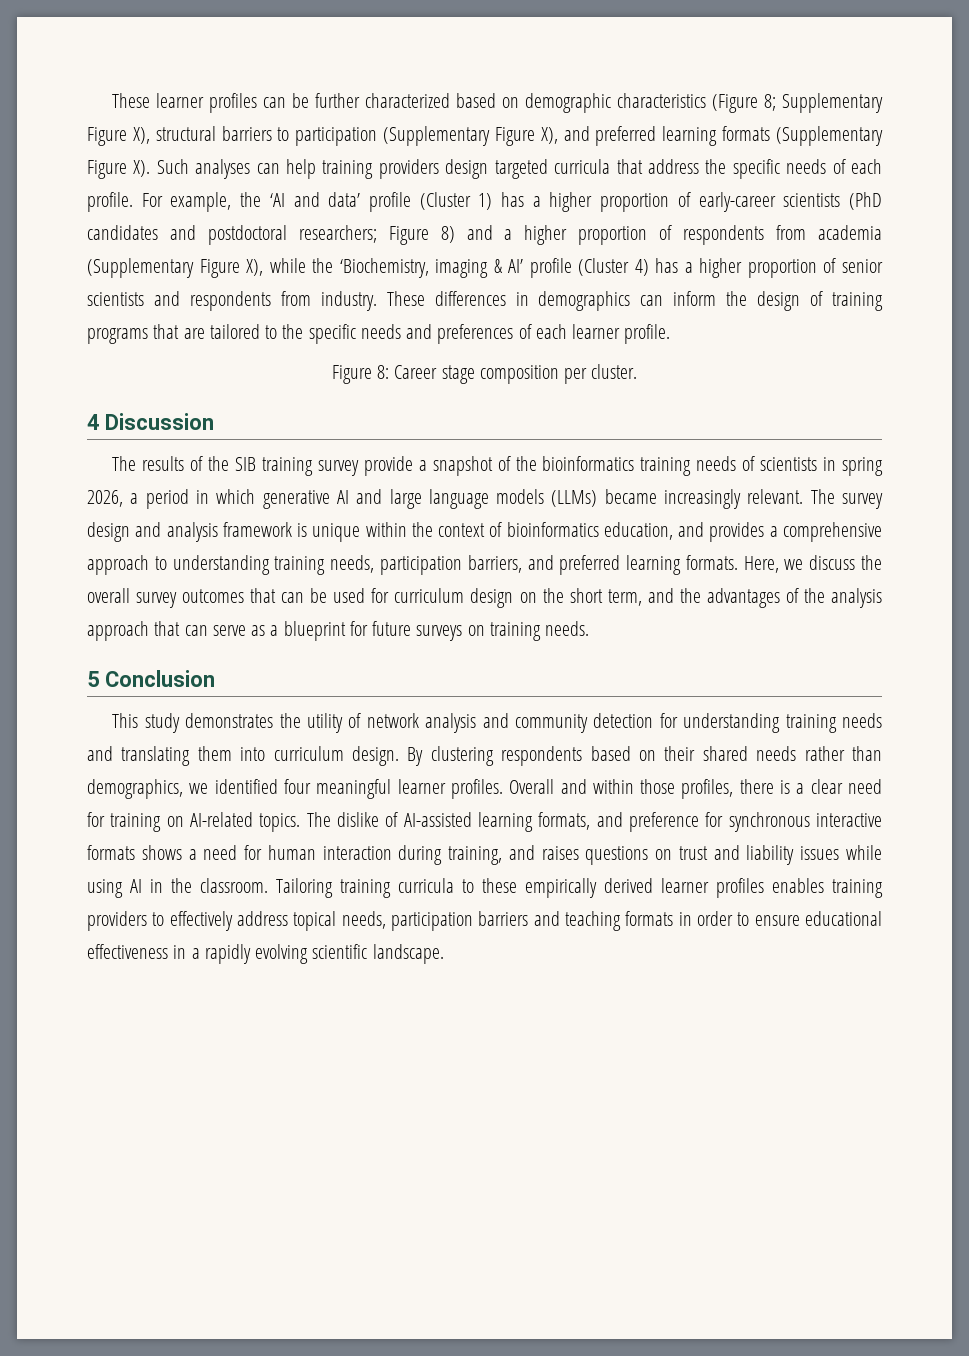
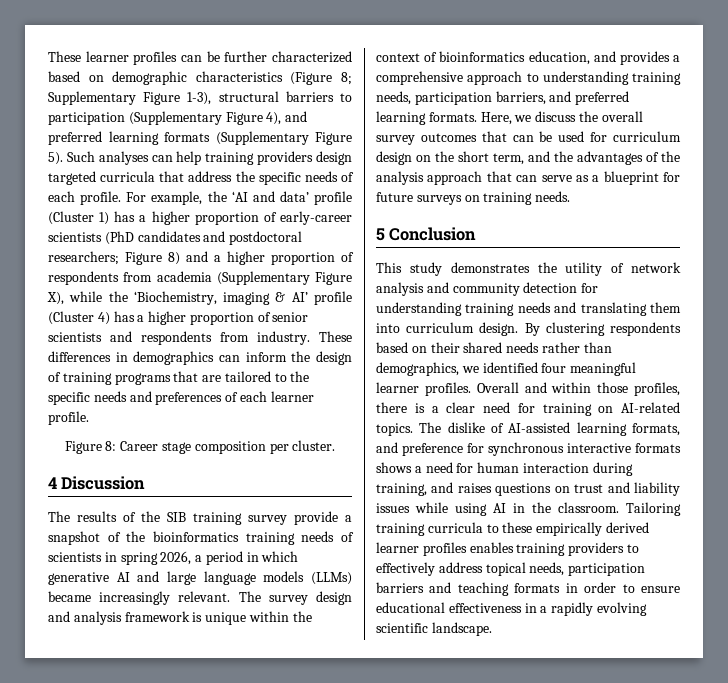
- These learner profiles can be further characterized based on demographic characteristics (Figure 8; Supplementary Figure X), structural barriers to participation (Supplementary Figure X), and preferred learning formats (Supplementary Figure X). Such analyses can help training providers design targeted curricula that address the specific needs of each profile.
+ These learner profiles can be further characterized based on demographic characteristics (Figure 8; Supplementary Figure 1-3), structural barriers to participation (Supplementary Figure 4), and preferred learning formats (Supplementary Figure 5). Such analyses can help training providers design targeted curricula that address the specific needs of each profile.

